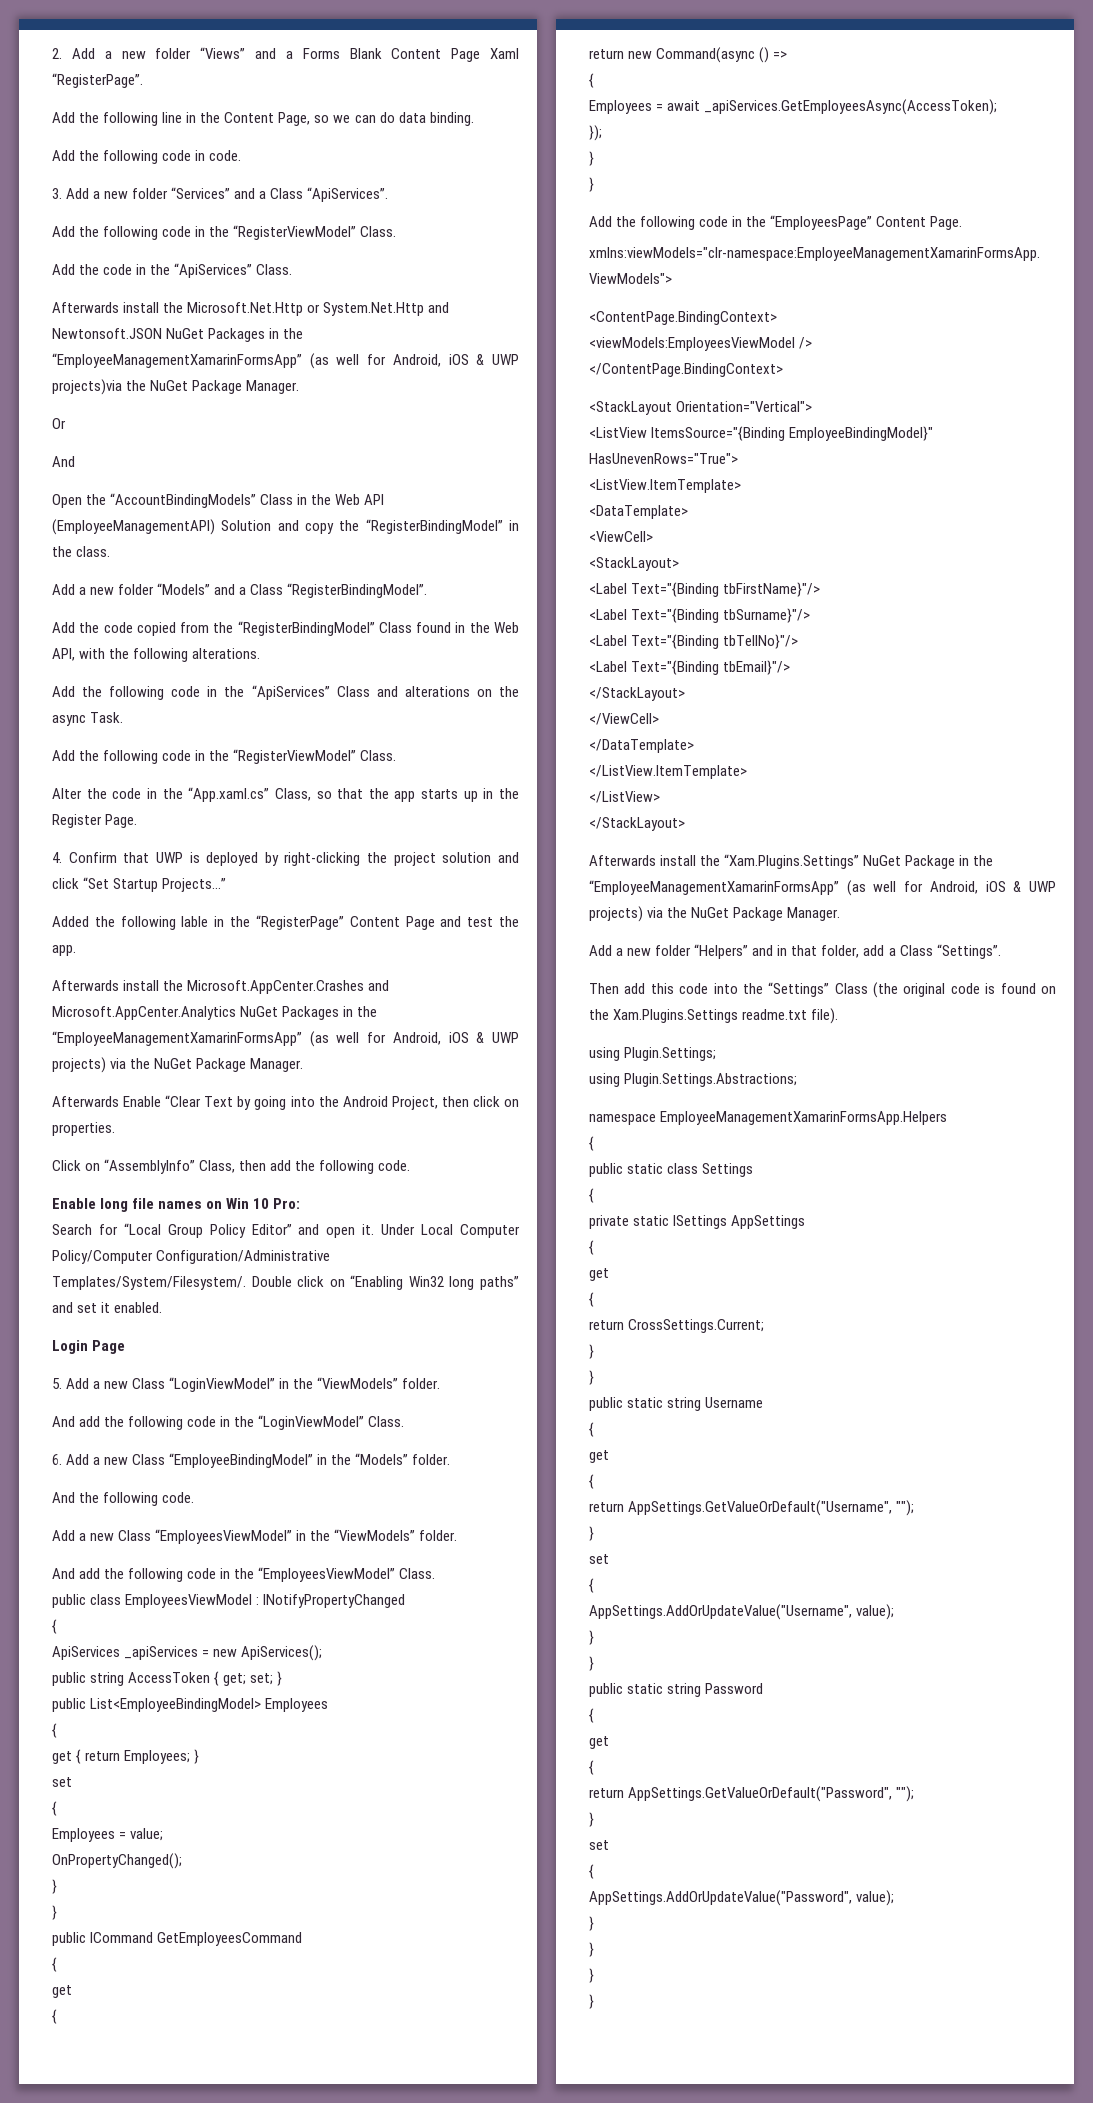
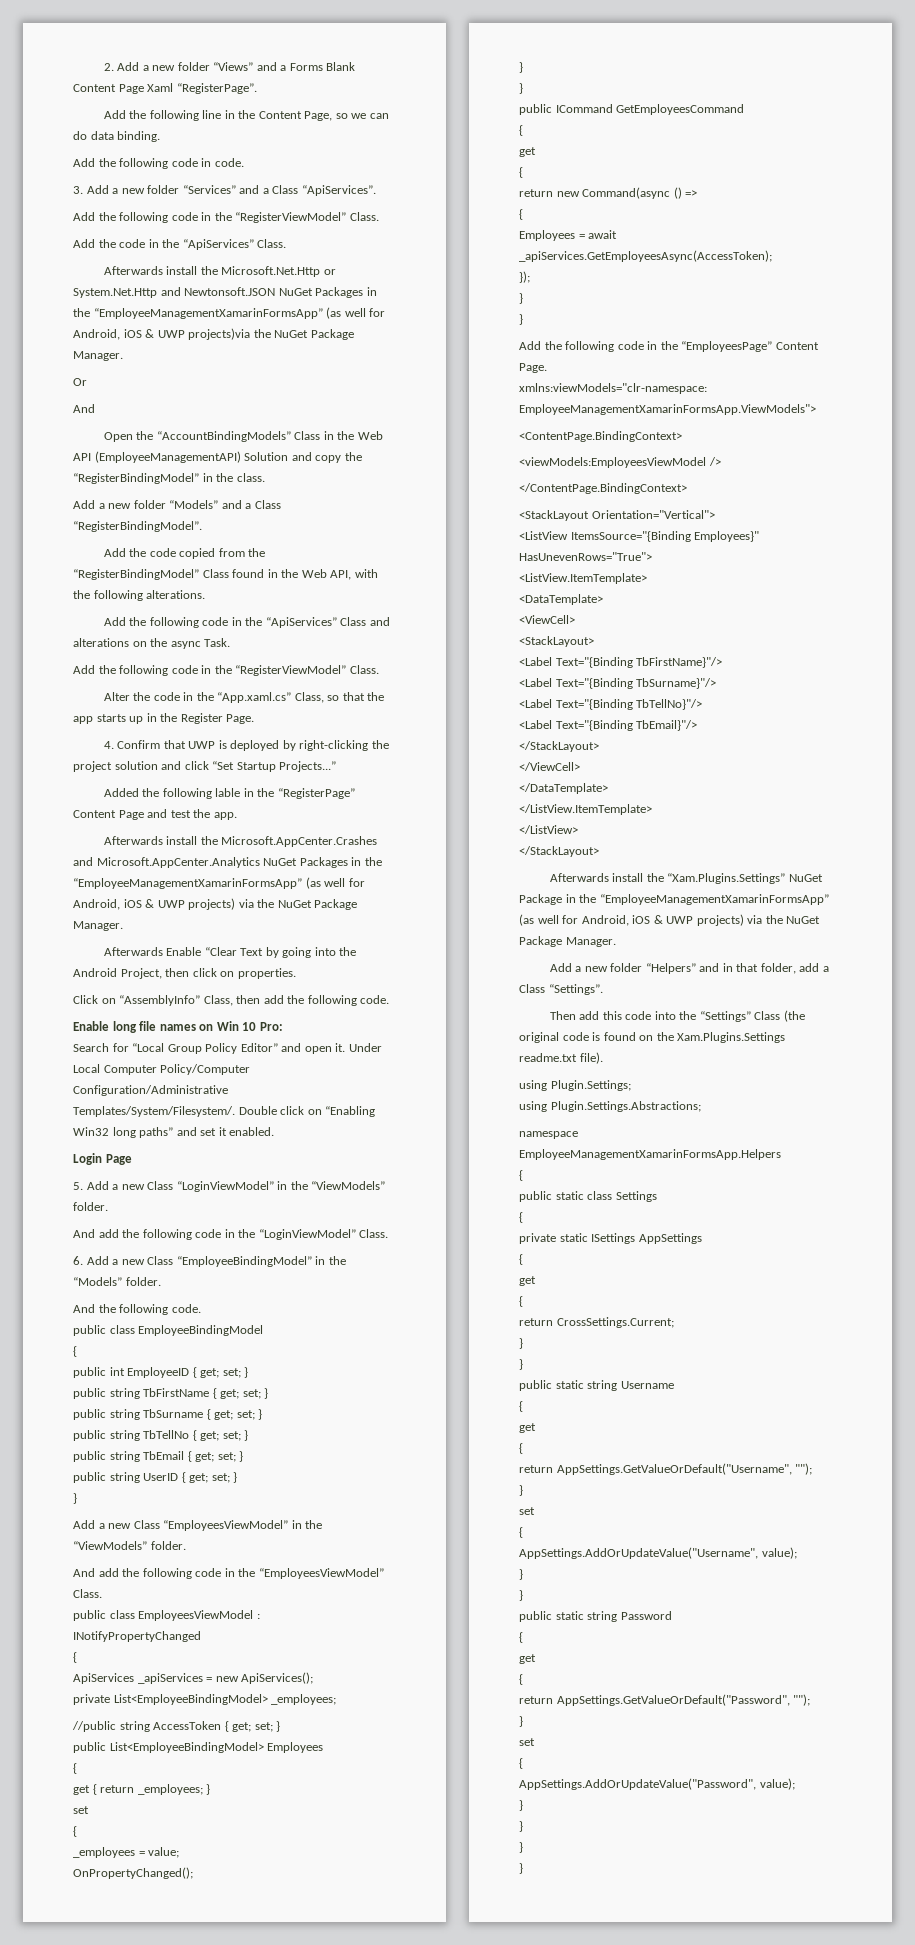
+ public class EmployeeBindingModel
+ {
+ public int EmployeeID { get; set; }
+ public string TbFirstName { get; set; }
+ public string TbSurname { get; set; }
+ public string TbTellNo { get; set; }
+ public string TbEmail { get; set; }
+ public string UserID { get; set; }
+ }
- public string AccessToken { get; set; }
+ private List<EmployeeBindingModel> _employees;
+ //public string AccessToken { get; set; }
- get { return Employees; }
+ get { return _employees; }
  set
  {
- Employees = value;
+ _employees = value;
- <ListView ItemsSource="{Binding EmployeeBindingModel}" HasUnevenRows="True">
+ <ListView ItemsSource="{Binding Employees}" HasUnevenRows="True">
- <Label Text="{Binding tbFirstName}"/>
- <Label Text="{Binding tbSurname}"/>
- <Label Text="{Binding tbTellNo}"/>
- <Label Text="{Binding tbEmail}"/>
+ <Label Text="{Binding TbFirstName}"/>
+ <Label Text="{Binding TbSurname}"/>
+ <Label Text="{Binding TbTellNo}"/>
+ <Label Text="{Binding TbEmail}"/>

